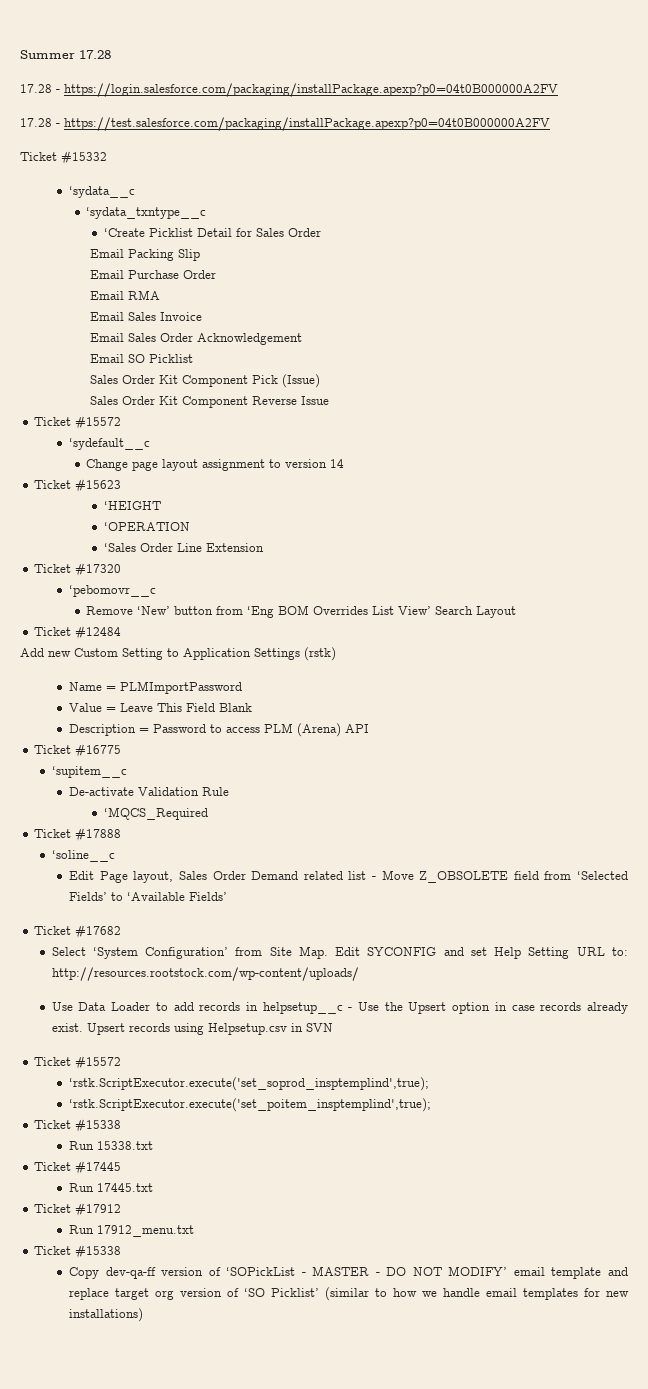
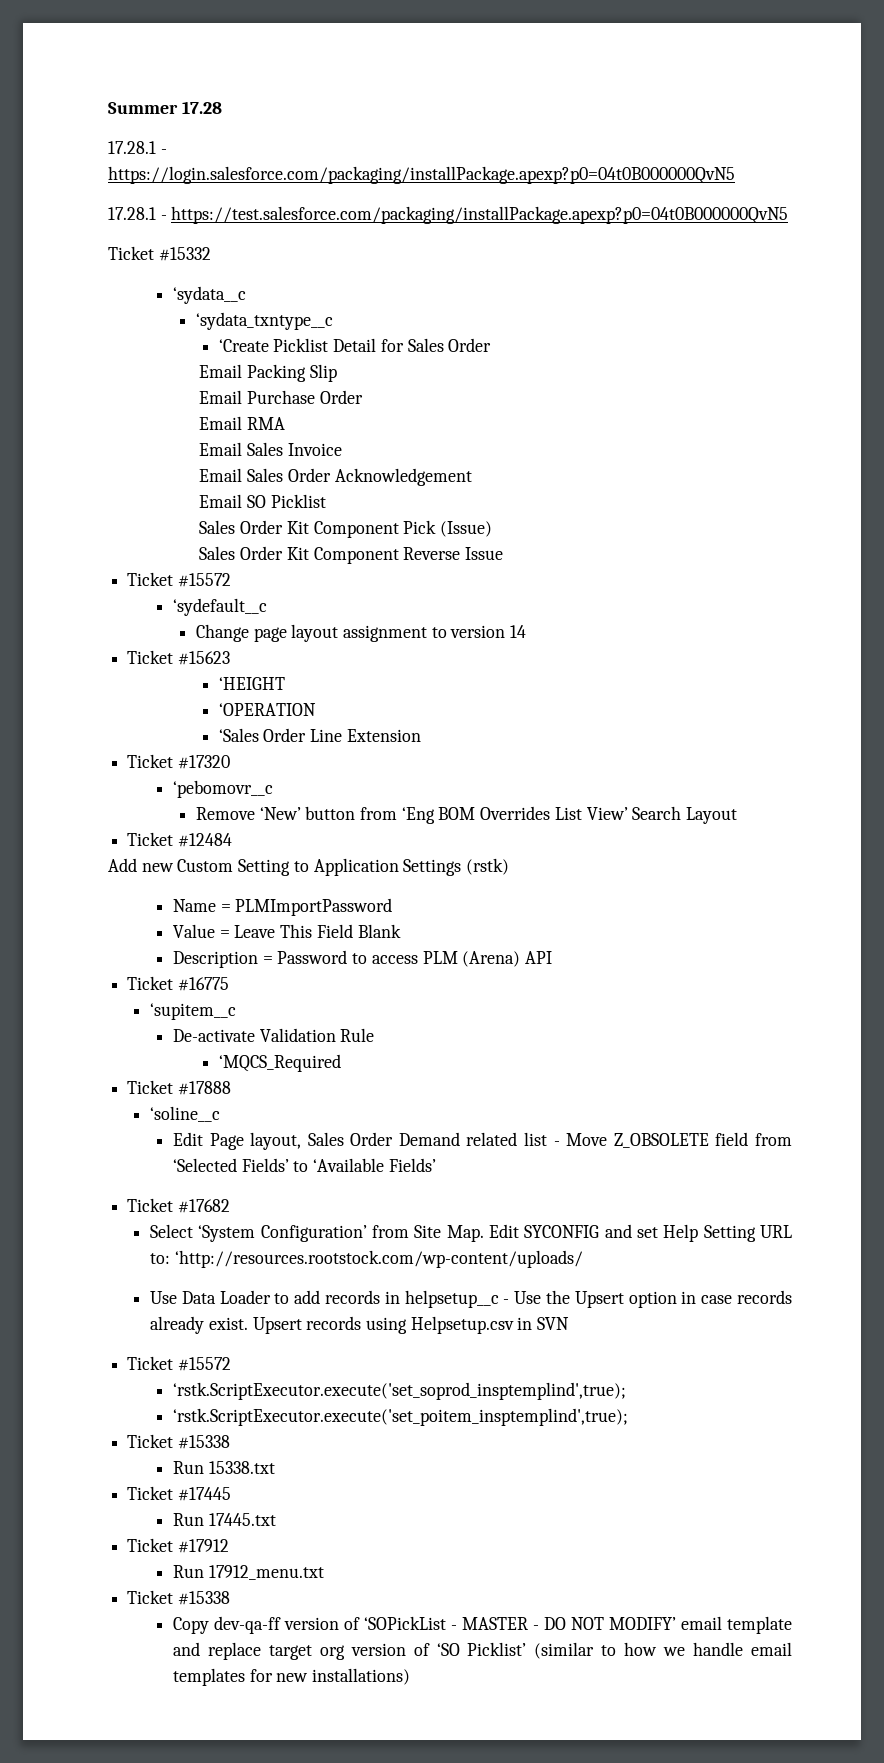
- 17.28 - https://login.salesforce.com/packaging/installPackage.apexp?p0=04t0B000000A2FV
- 17.28 - https://test.salesforce.com/packaging/installPackage.apexp?p0=04t0B000000A2FV
+ 17.28.1 - https://login.salesforce.com/packaging/installPackage.apexp?p0=04t0B000000QvN5
+ 17.28.1 - https://test.salesforce.com/packaging/installPackage.apexp?p0=04t0B000000QvN5
- Select ‘System Configuration’ from Site Map. Edit SYCONFIG and set Help Setting URL to: http://resources.rootstock.com/wp-content/uploads/
+ Select ‘System Configuration’ from Site Map. Edit SYCONFIG and set Help Setting URL to: ‘http://resources.rootstock.com/wp-content/uploads/

